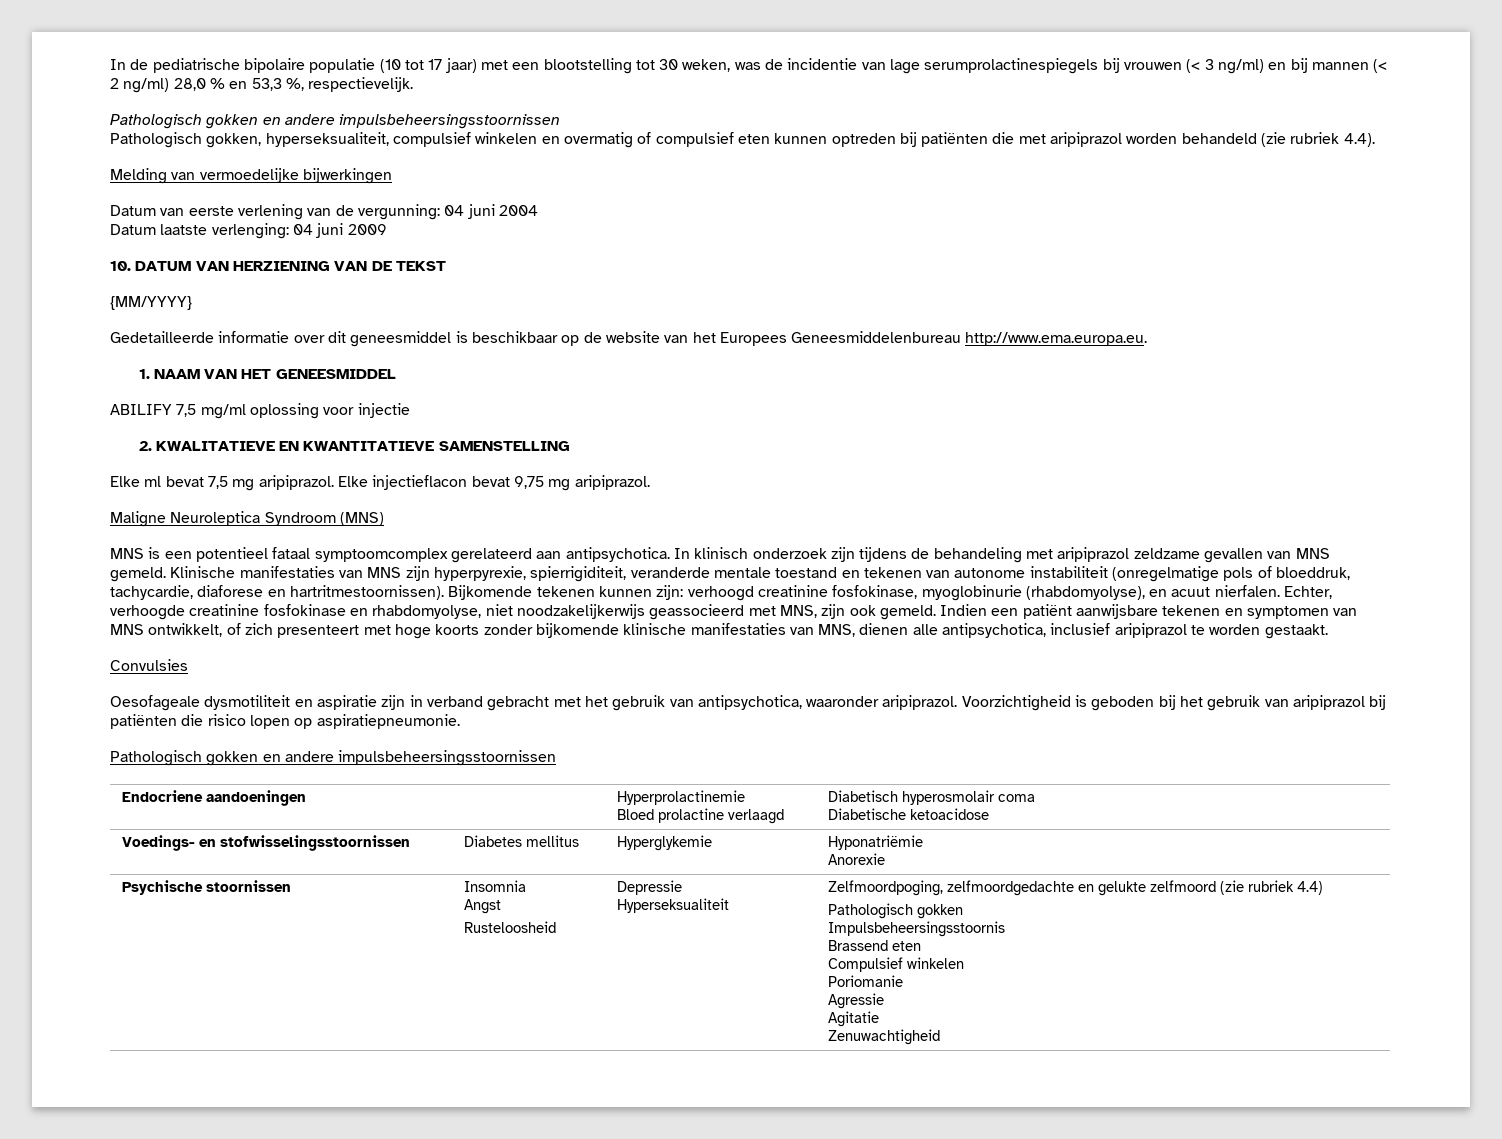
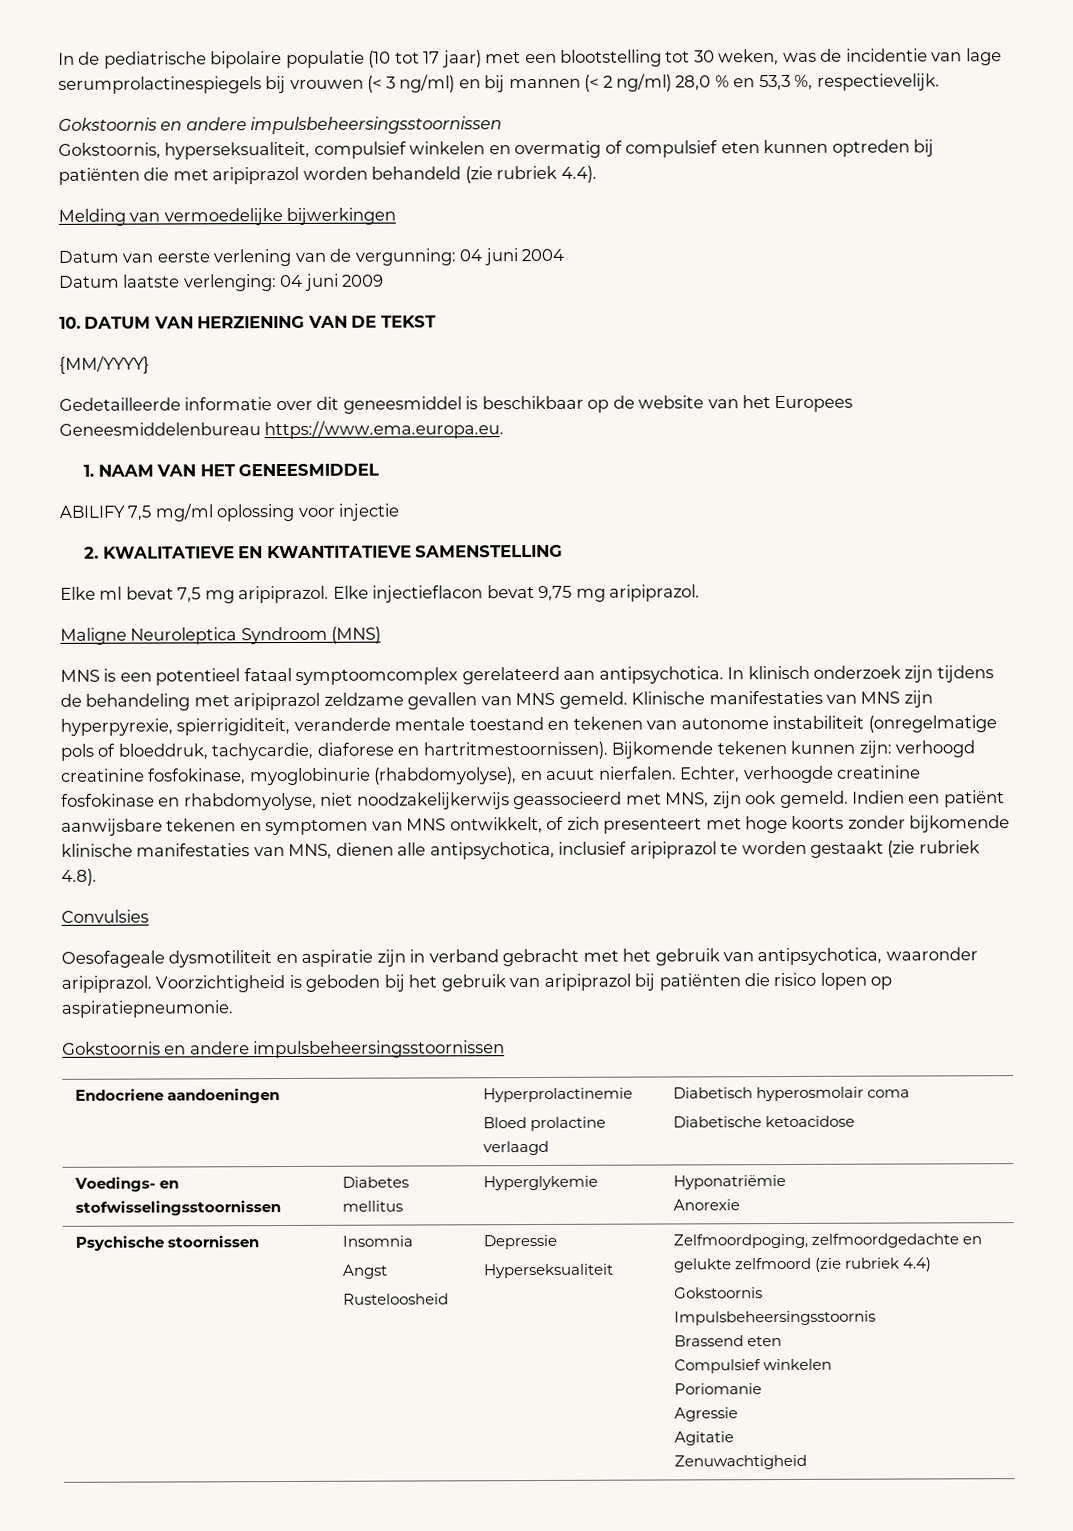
  In de pediatrische bipolaire populatie (10 tot 17 jaar) met een blootstelling tot 30 weken, was de incidentie van lage serumprolactinespiegels bij vrouwen (< 3 ng/ml) en bij mannen (< 2 ng/ml) 28,0 % en 53,3 %, respectievelijk.
- Pathologisch gokken en andere impulsbeheersingsstoornissen
- Pathologisch gokken, hyperseksualiteit, compulsief winkelen en overmatig of compulsief eten kunnen optreden bij patiënten die met aripiprazol worden behandeld (zie rubriek 4.4).
+ Gokstoornis en andere impulsbeheersingsstoornissen
+ Gokstoornis, hyperseksualiteit, compulsief winkelen en overmatig of compulsief eten kunnen optreden bij patiënten die met aripiprazol worden behandeld (zie rubriek 4.4).
- Gedetailleerde informatie over dit geneesmiddel is beschikbaar op de website van het Europees Geneesmiddelenbureau http://www.ema.europa.eu.
+ Gedetailleerde informatie over dit geneesmiddel is beschikbaar op de website van het Europees Geneesmiddelenbureau https://www.ema.europa.eu.
- Indien een patiënt aanwijsbare tekenen en symptomen van MNS ontwikkelt, of zich presenteert met hoge koorts zonder bijkomende klinische manifestaties van MNS, dienen alle antipsychotica, inclusief aripiprazol te worden gestaakt.
+ Indien een patiënt aanwijsbare tekenen en symptomen van MNS ontwikkelt, of zich presenteert met hoge koorts zonder bijkomende klinische manifestaties van MNS, dienen alle antipsychotica, inclusief aripiprazol te worden gestaakt (zie rubriek 4.8).
  Voorzichtigheid is geboden bij het gebruik van aripiprazol bij patiënten die risico lopen op aspiratiepneumonie.
- Pathologisch gokken en andere impulsbeheersingsstoornissen
+ Gokstoornis en andere impulsbeheersingsstoornissen
  Psychische stoornissen | Insomnia
  Angst
  Rusteloosheid | Depressie
  Hyperseksualiteit | Zelfmoordpoging, zelfmoordgedachte en gelukte zelfmoord (zie rubriek 4.4)
- Pathologisch gokken
+ Gokstoornis

